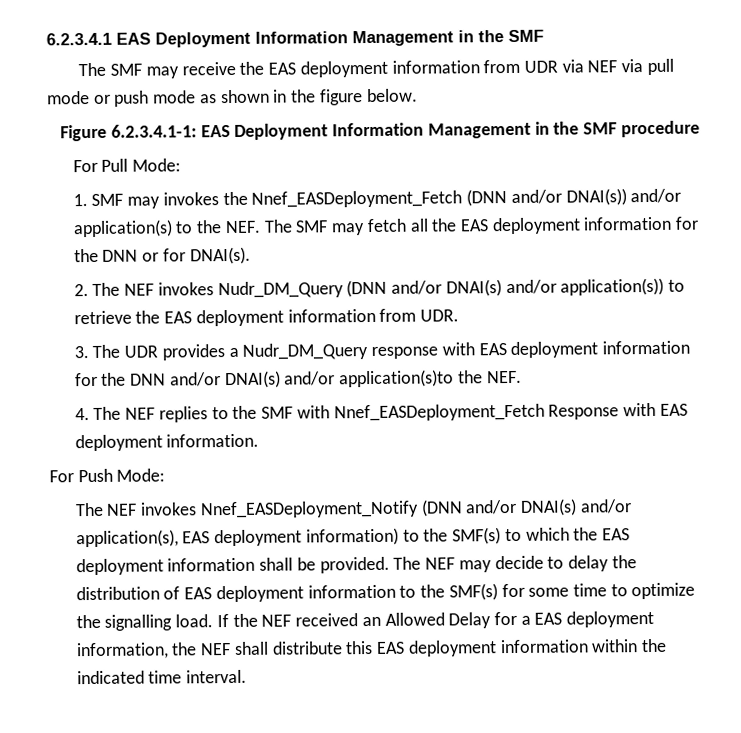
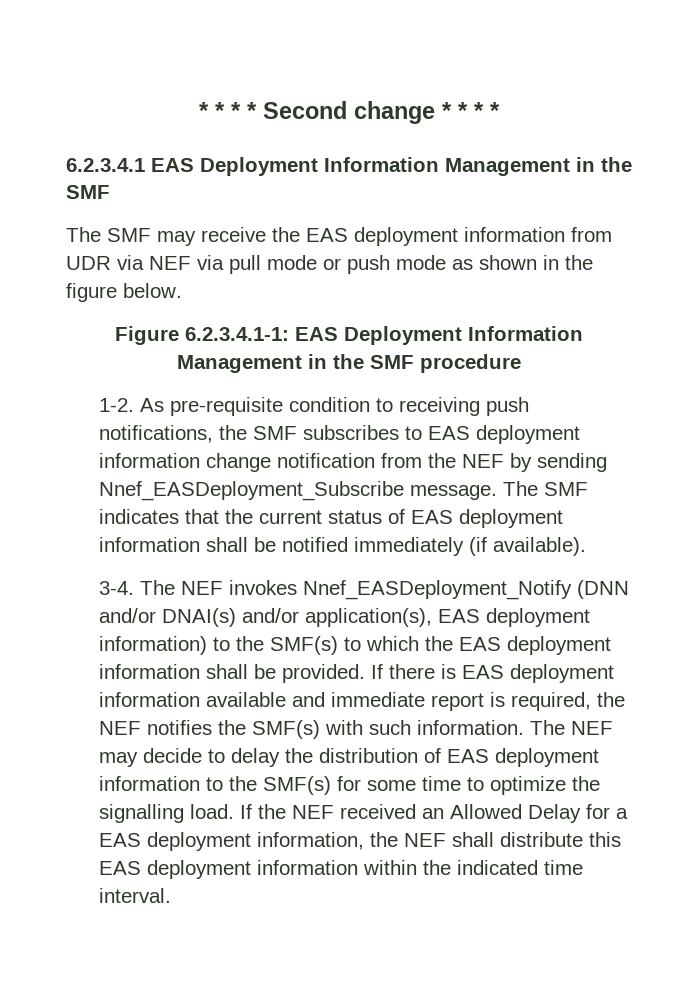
+ * * * * Second change * * * *
- For Pull Mode:
- 1. SMF may invokes the Nnef_EASDeployment_Fetch (DNN and/or DNAI(s)) and/or application(s) to the NEF. The SMF may fetch all the EAS deployment information for the DNN or for DNAI(s).
- 2. The NEF invokes Nudr_DM_Query (DNN and/or DNAI(s) and/or application(s)) to retrieve the EAS deployment information from UDR.
- 3. The UDR provides a Nudr_DM_Query response with EAS deployment information for the DNN and/or DNAI(s) and/or application(s)to the NEF.
- 4. The NEF replies to the SMF with Nnef_EASDeployment_Fetch Response with EAS deployment information.
- For Push Mode:
- The NEF invokes Nnef_EASDeployment_Notify (DNN and/or DNAI(s) and/or application(s), EAS deployment information) to the SMF(s) to which the EAS deployment information shall be provided.
+ 1-2. As pre-requisite condition to receiving push notifications, the SMF subscribes to EAS deployment information change notification from the NEF by sending Nnef_EASDeployment_Subscribe message. The SMF indicates that the current status of EAS deployment information shall be notified immediately (if available).
+ 3-4. The NEF invokes Nnef_EASDeployment_Notify (DNN and/or DNAI(s) and/or application(s), EAS deployment information) to the SMF(s) to which the EAS deployment information shall be provided.
+ If there is EAS deployment information available and immediate report is required, the NEF notifies the SMF(s) with such information.

